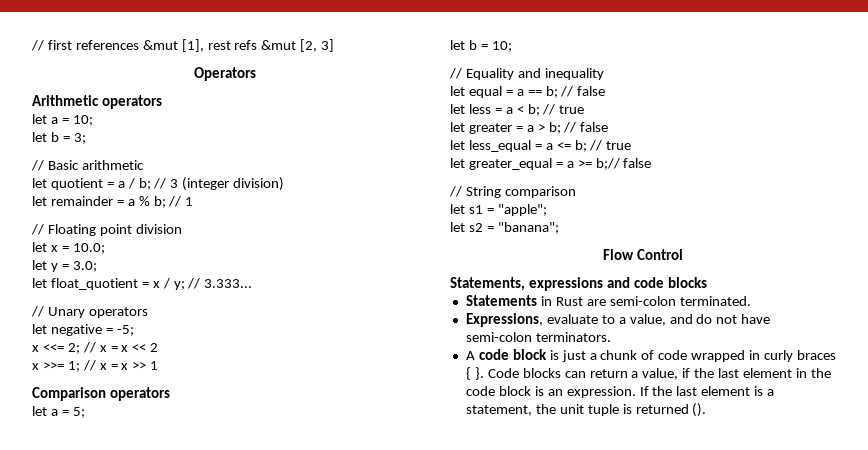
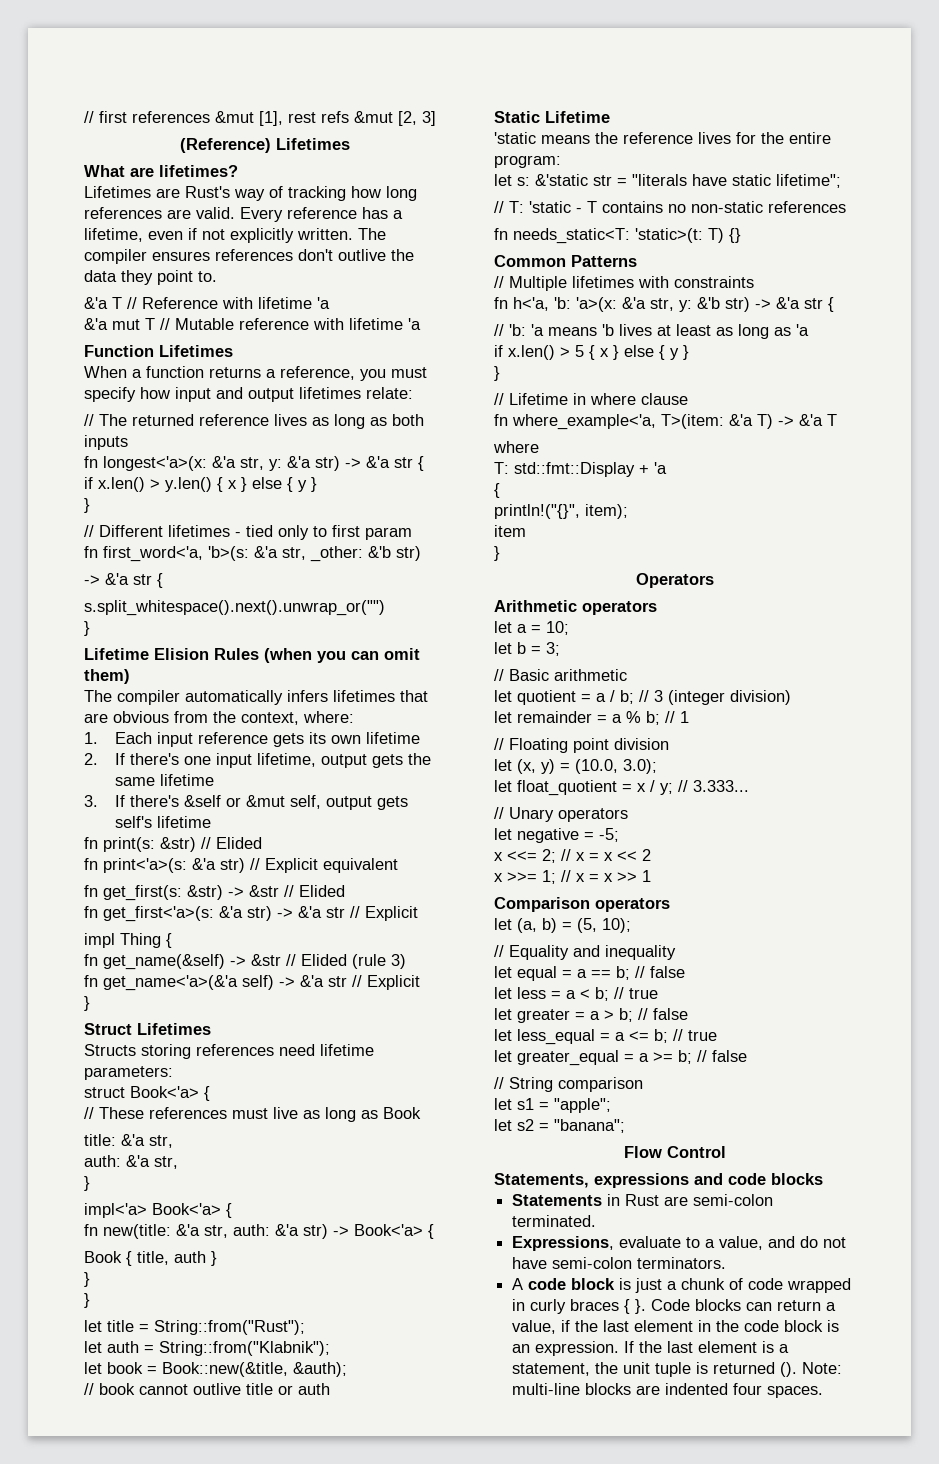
+ (Reference) Lifetimes
+ What are lifetimes?
+ Lifetimes are Rust's way of tracking how long references are valid. Every reference has a lifetime, even if not explicitly written. The compiler ensures references don't outlive the data they point to.
+ &'a T // Reference with lifetime 'a
+ &'a mut T // Mutable reference with lifetime 'a
+ Function Lifetimes
+ When a function returns a reference, you must specify how input and output lifetimes relate:
+ // The returned reference lives as long as both inputs
+ fn longest<'a>(x: &'a str, y: &'a str) -> &'a str {
+ if x.len() > y.len() { x } else { y }
+ }
+ // Different lifetimes - tied only to first param
+ fn first_word<'a, 'b>(s: &'a str, _other: &'b str)
+ -> &'a str {
+ s.split_whitespace().next().unwrap_or("")
+ }
+ Lifetime Elision Rules (when you can omit them)
+ The compiler automatically infers lifetimes that are obvious from the context, where:
+ 1. Each input reference gets its own lifetime
+ 2. If there's one input lifetime, output gets the same lifetime
+ 3. If there's &self or &mut self, output gets self's lifetime
+ fn print(s: &str) // Elided
+ fn print<'a>(s: &'a str) // Explicit equivalent
+ fn get_first(s: &str) -> &str // Elided
+ fn get_first<'a>(s: &'a str) -> &'a str // Explicit
+ impl Thing {
+ fn get_name(&self) -> &str // Elided (rule 3)
+ fn get_name<'a>(&'a self) -> &'a str // Explicit
+ }
+ Struct Lifetimes
+ Structs storing references need lifetime parameters:
+ struct Book<'a> {
+ // These references must live as long as Book
+ title: &'a str,
+ auth: &'a str,
+ }
+ impl<'a> Book<'a> {
+ fn new(title: &'a str, auth: &'a str) -> Book<'a> {
+ Book { title, auth }
+ }
+ }
+ let title = String::from("Rust");
+ let auth = String::from("Klabnik");
+ let book = Book::new(&title, &auth);
+ // book cannot outlive title or auth
+ Static Lifetime
+ 'static means the reference lives for the entire program:
+ let s: &'static str = "literals have static lifetime";
+ // T: 'static - T contains no non-static references
+ fn needs_static<T: 'static>(t: T) {}
+ Common Patterns
+ // Multiple lifetimes with constraints
+ fn h<'a, 'b: 'a>(x: &'a str, y: &'b str) -> &'a str {
+ // 'b: 'a means 'b lives at least as long as 'a
+ if x.len() > 5 { x } else { y }
+ }
+ // Lifetime in where clause
+ fn where_example<'a, T>(item: &'a T) -> &'a T
+ where
+ T: std::fmt::Display + 'a
+ {
+ println!("{}", item);
+ item
+ }
- let x = 10.0;
- let y = 3.0;
+ let (x, y) = (10.0, 3.0);
- let a = 5;
- let b = 10;
+ let (a, b) = (5, 10);
- let greater_equal = a >= b;// false
+ let greater_equal = a >= b; // false
+ Note: multi-line blocks are indented four spaces.

